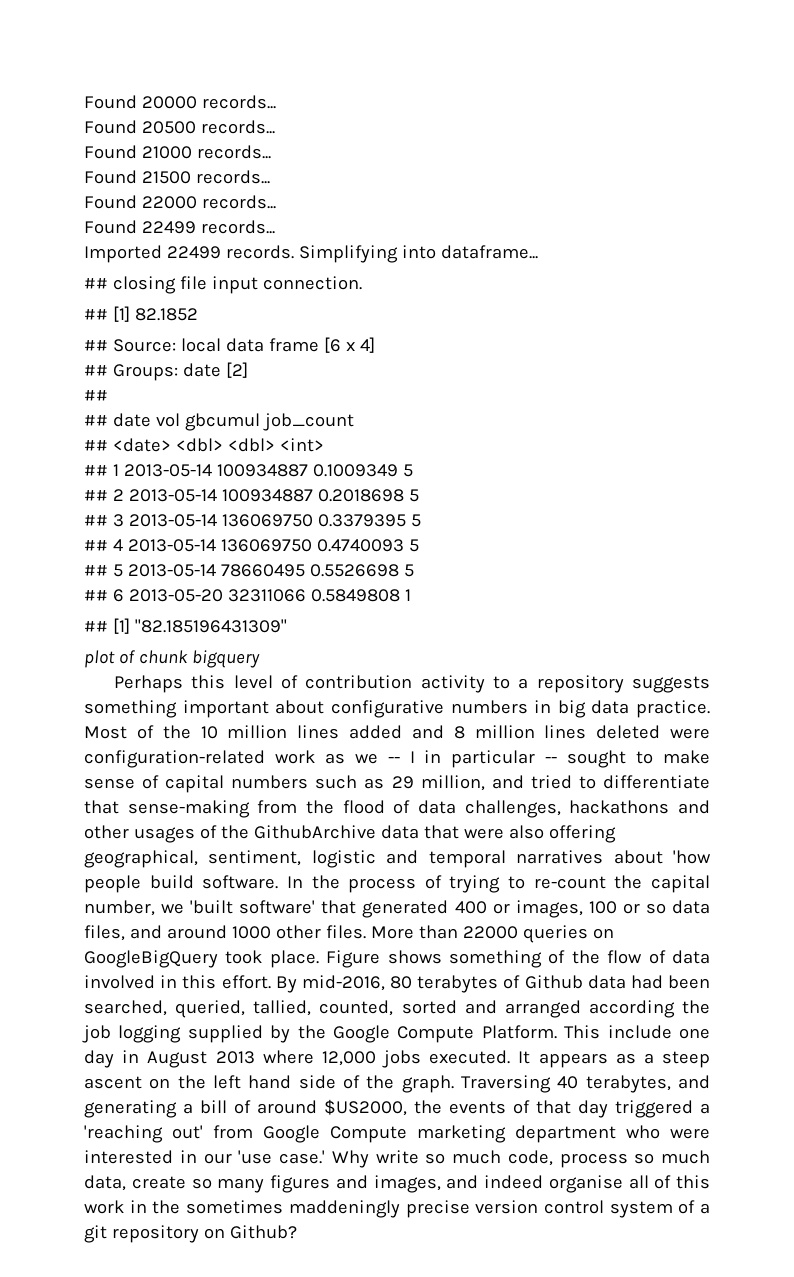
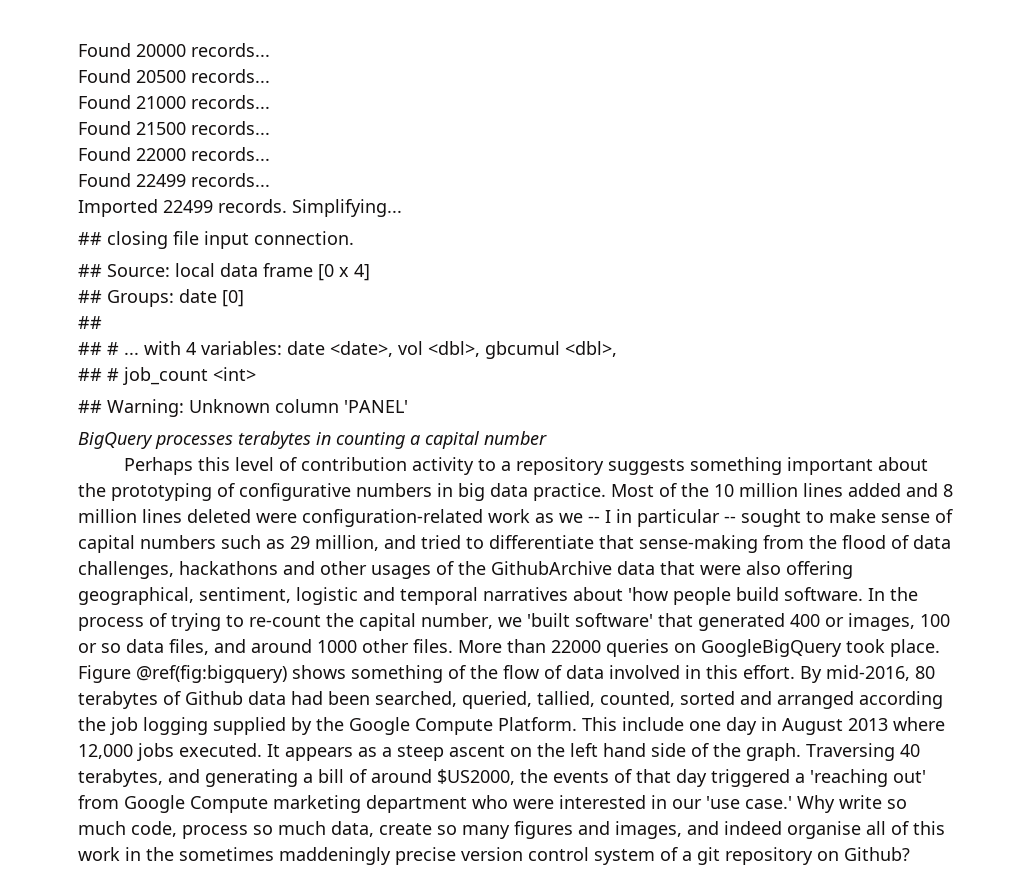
- Simplifying into dataframe...
+ Simplifying...
- ## [1] 82.1852
- ## Source: local data frame [6 x 4]
+ ## Source: local data frame [0 x 4]
- ## Groups: date [2]
+ ## Groups: date [0]
- ## date vol gbcumul job_count
- ## <date> <dbl> <dbl> <int>
- ## 1 2013-05-14 100934887 0.1009349 5
- ## 2 2013-05-14 100934887 0.2018698 5
- ## 3 2013-05-14 136069750 0.3379395 5
- ## 4 2013-05-14 136069750 0.4740093 5
- ## 5 2013-05-14 78660495 0.5526698 5
- ## 6 2013-05-20 32311066 0.5849808 1
- ## [1] "82.185196431309"
- plot of chunk bigquery
+ ## # ... with 4 variables: date <date>, vol <dbl>, gbcumul <dbl>,
+ ## # job_count <int>
+ ## Warning: Unknown column 'PANEL'
+ BigQuery processes terabytes in counting a capital number
- Perhaps this level of contribution activity to a repository suggests something important about configurative numbers in big data practice.
+ Perhaps this level of contribution activity to a repository suggests something important about the prototyping of configurative numbers in big data practice.
- Figure shows something of the flow of data involved in this effort.
+ Figure @ref(fig:bigquery) shows something of the flow of data involved in this effort.

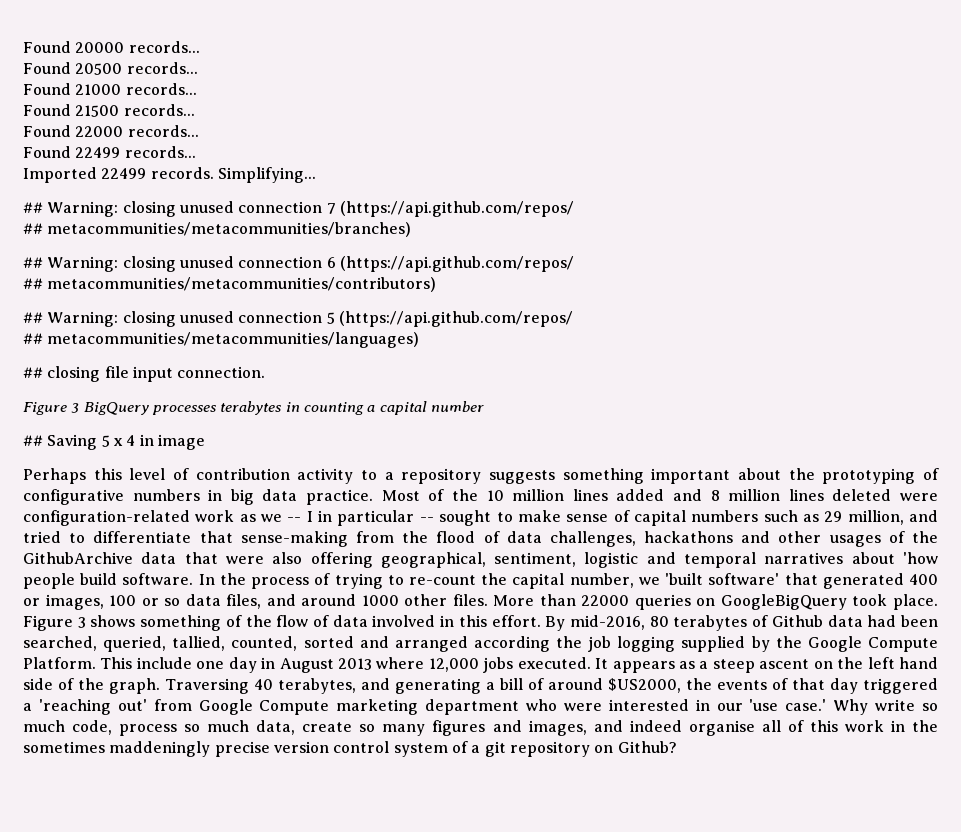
+ ## Warning: closing unused connection 7 (https://api.github.com/repos/
+ ## metacommunities/metacommunities/branches)
+ ## Warning: closing unused connection 6 (https://api.github.com/repos/
+ ## metacommunities/metacommunities/contributors)
+ ## Warning: closing unused connection 5 (https://api.github.com/repos/
+ ## metacommunities/metacommunities/languages)
- ## Source: local data frame [0 x 4]
- ## Groups: date [0]
- ##
- ## # ... with 4 variables: date <date>, vol <dbl>, gbcumul <dbl>,
- ## # job_count <int>
- ## Warning: Unknown column 'PANEL'
- BigQuery processes terabytes in counting a capital number
+ Figure 3 BigQuery processes terabytes in counting a capital number
+ ## Saving 5 x 4 in image
- Figure @ref(fig:bigquery) shows something of the flow of data involved in this effort.
+ Figure 3 shows something of the flow of data involved in this effort.

